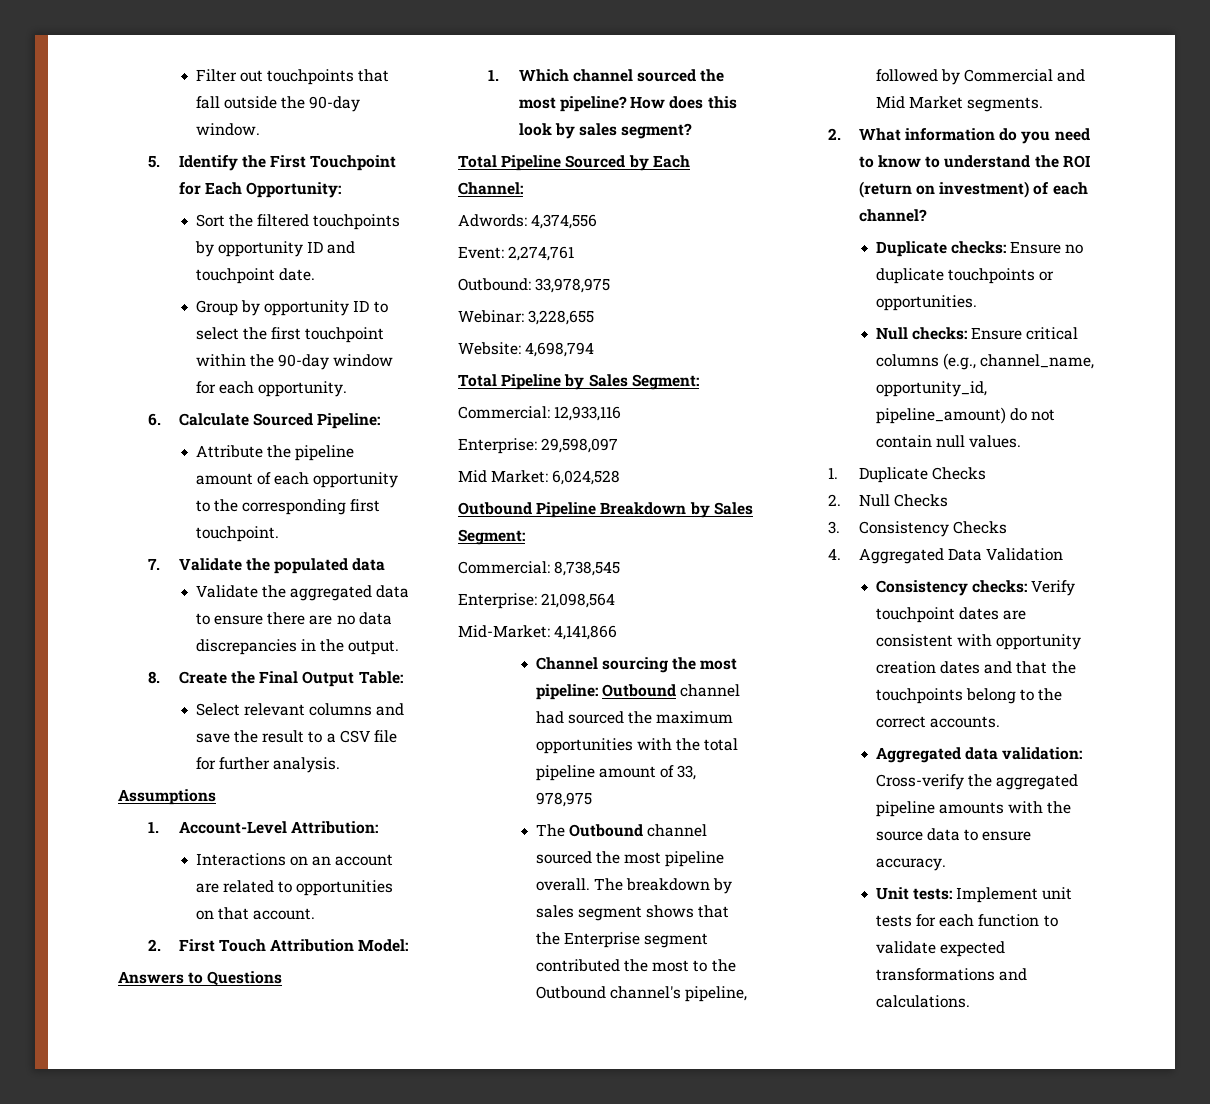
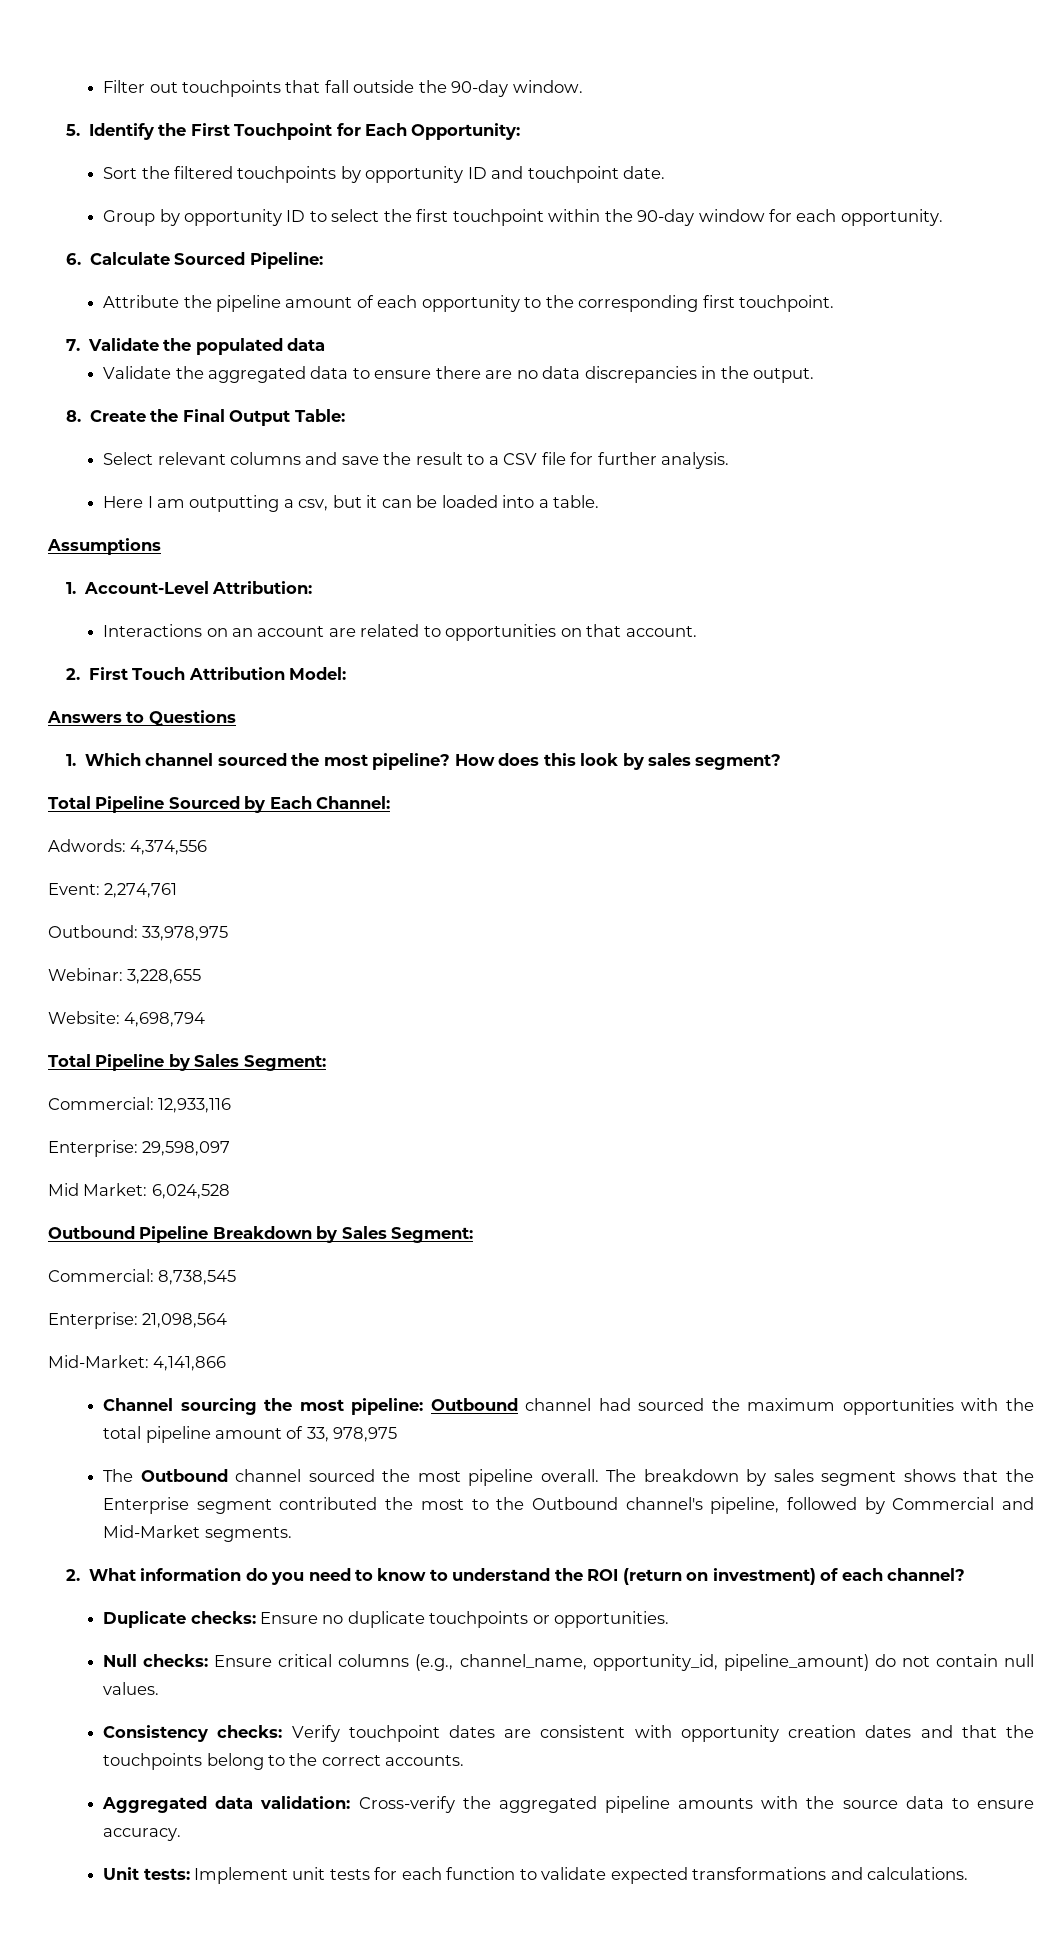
+ Here I am outputting a csv, but it can be loaded into a table.
- The breakdown by sales segment shows that the Enterprise segment contributed the most to the Outbound channel's pipeline, followed by Commercial and Mid Market segments.
+ The breakdown by sales segment shows that the Enterprise segment contributed the most to the Outbound channel's pipeline, followed by Commercial and Mid-Market segments.
- 1. Duplicate Checks
- 2. Null Checks
- 3. Consistency Checks
- 4. Aggregated Data Validation

